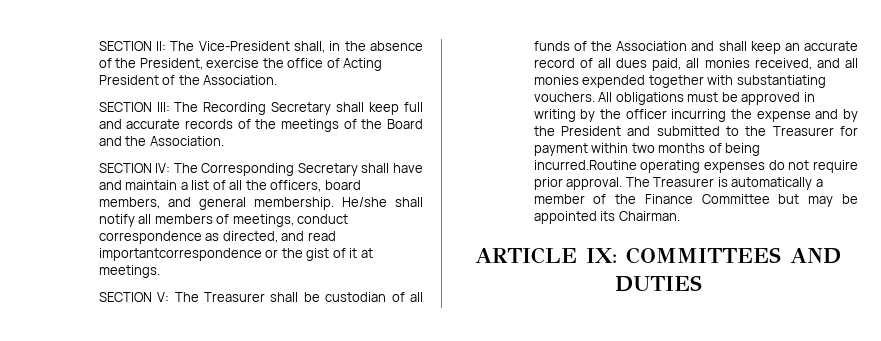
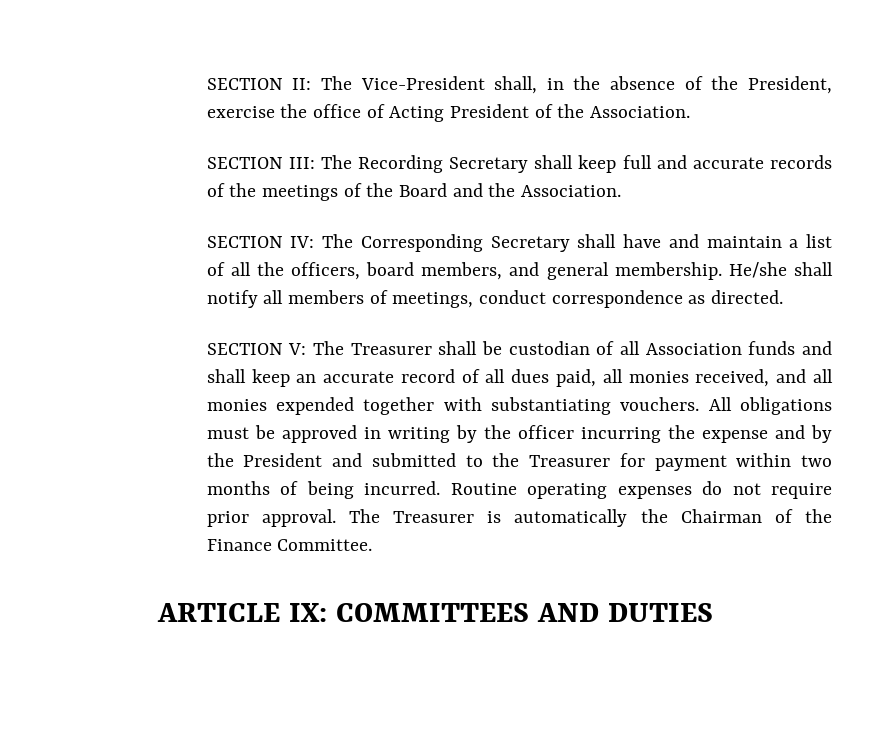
- He/she shall notify all members of meetings, conduct correspondence as directed, and read importantcorrespondence or the gist of it at meetings.
+ He/she shall notify all members of meetings, conduct correspondence as directed.
- SECTION V: The Treasurer shall be custodian of all funds of the Association and shall keep an accurate record of all dues paid, all monies received, and all monies expended together with substantiating vouchers.
+ SECTION V: The Treasurer shall be custodian of all Association funds and shall keep an accurate record of all dues paid, all monies received, and all monies expended together with substantiating vouchers.
- All obligations must be approved in writing by the officer incurring the expense and by the President and submitted to the Treasurer for payment within two months of being incurred.Routine operating expenses do not require prior approval.
+ All obligations must be approved in writing by the officer incurring the expense and by the President and submitted to the Treasurer for payment within two months of being incurred. Routine operating expenses do not require prior approval.
- The Treasurer is automatically a member of the Finance Committee but may be appointed its Chairman.
+ The Treasurer is automatically the Chairman of the Finance Committee.

